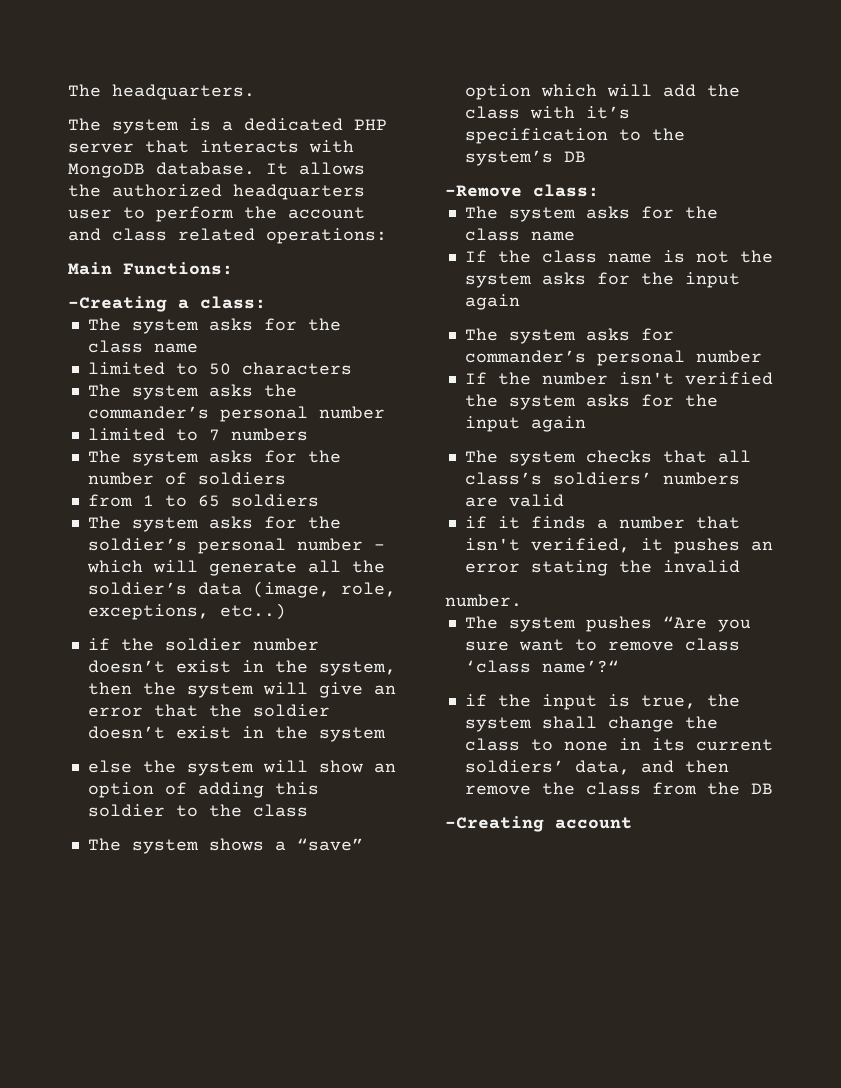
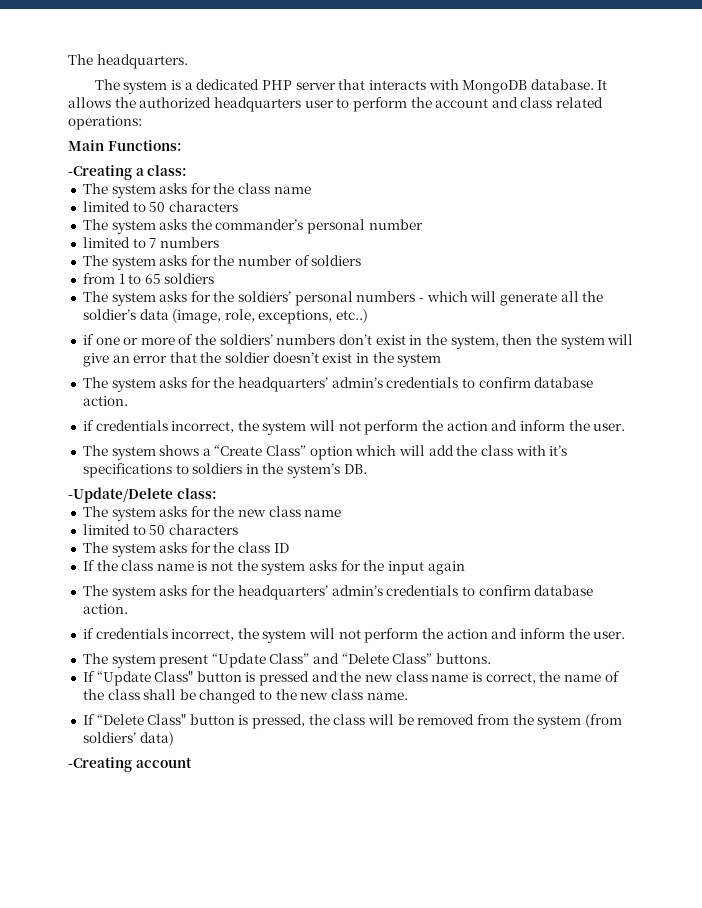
- The system asks for the soldier’s personal number - which will generate all the soldier’s data (image, role, exceptions, etc..)
+ The system asks for the soldiers’ personal numbers - which will generate all the soldier’s data (image, role, exceptions, etc..)
- if the soldier number doesn’t exist in the system, then the system will give an error that the soldier doesn’t exist in the system
- else the system will show an option of adding this soldier to the class
+ if one or more of the soldiers’ numbers don’t exist in the system, then the system will give an error that the soldier doesn’t exist in the system
+ The system asks for the headquarters’ admin’s credentials to confirm database action.
+ if credentials incorrect, the system will not perform the action and inform the user.
- The system shows a “save” option which will add the class with it’s specification to the system’s DB
- -Remove class:
- The system asks for the class name
+ The system shows a “Create Class” option which will add the class with it’s specifications to soldiers in the system’s DB.
+ -Update/Delete class:
+ The system asks for the new class name
+ limited to 50 characters
+ The system asks for the class ID
  If the class name is not the system asks for the input again
- The system asks for commander’s personal number
- If the number isn't verified the system asks for the input again
- The system checks that all class’s soldiers’ numbers are valid
- if it finds a number that isn't verified, it pushes an error stating the invalid
- number.
- The system pushes “Are you sure want to remove class ‘class name’?“
- if the input is true, the system shall change the class to none in its current soldiers’ data, and then remove the class from the DB
+ The system asks for the headquarters’ admin’s credentials to confirm database action.
+ if credentials incorrect, the system will not perform the action and inform the user.
+ The system present “Update Class” and “Delete Class” buttons.
+ If “Update Class" button is pressed and the new class name is correct, the name of the class shall be changed to the new class name.
+ If “Delete Class" button is pressed, the class will be removed from the system (from soldiers’ data)

